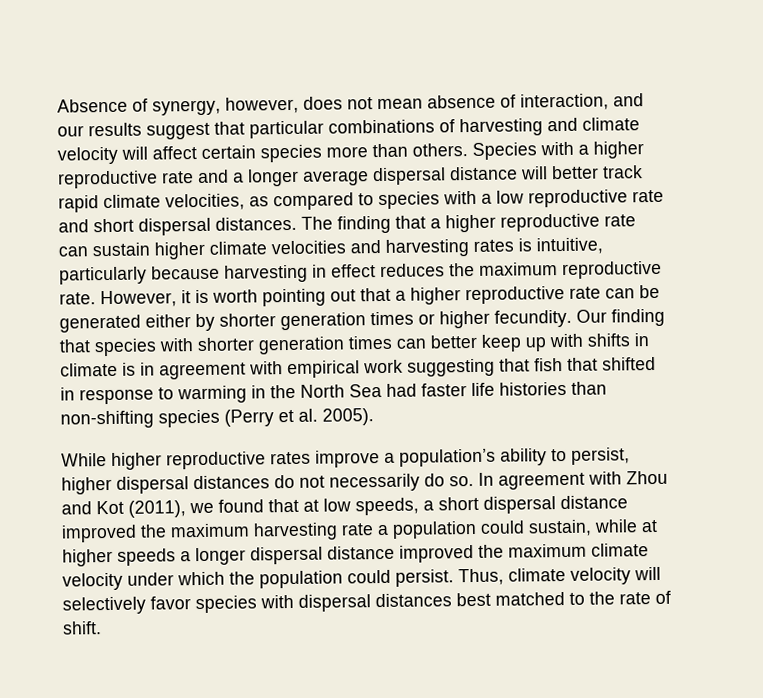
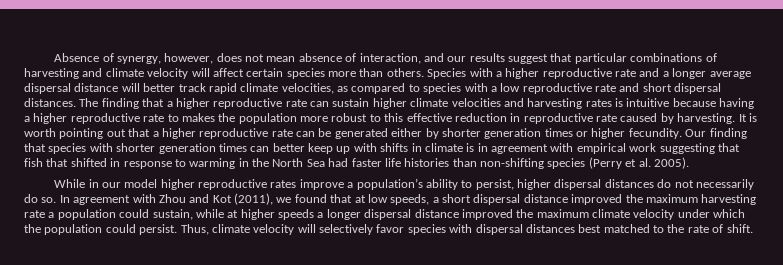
- The finding that a higher reproductive rate can sustain higher climate velocities and harvesting rates is intuitive, particularly because harvesting in effect reduces the maximum reproductive rate. However, it is worth pointing out that a higher reproductive rate can be generated either by shorter generation times or higher fecundity.
+ The finding that a higher reproductive rate can sustain higher climate velocities and harvesting rates is intuitive because having a higher reproductive rate to makes the population more robust to this effective reduction in reproductive rate caused by harvesting. It is worth pointing out that a higher reproductive rate can be generated either by shorter generation times or higher fecundity.
- While higher reproductive rates improve a population’s ability to persist, higher dispersal distances do not necessarily do so.
+ While in our model higher reproductive rates improve a population’s ability to persist, higher dispersal distances do not necessarily do so.

